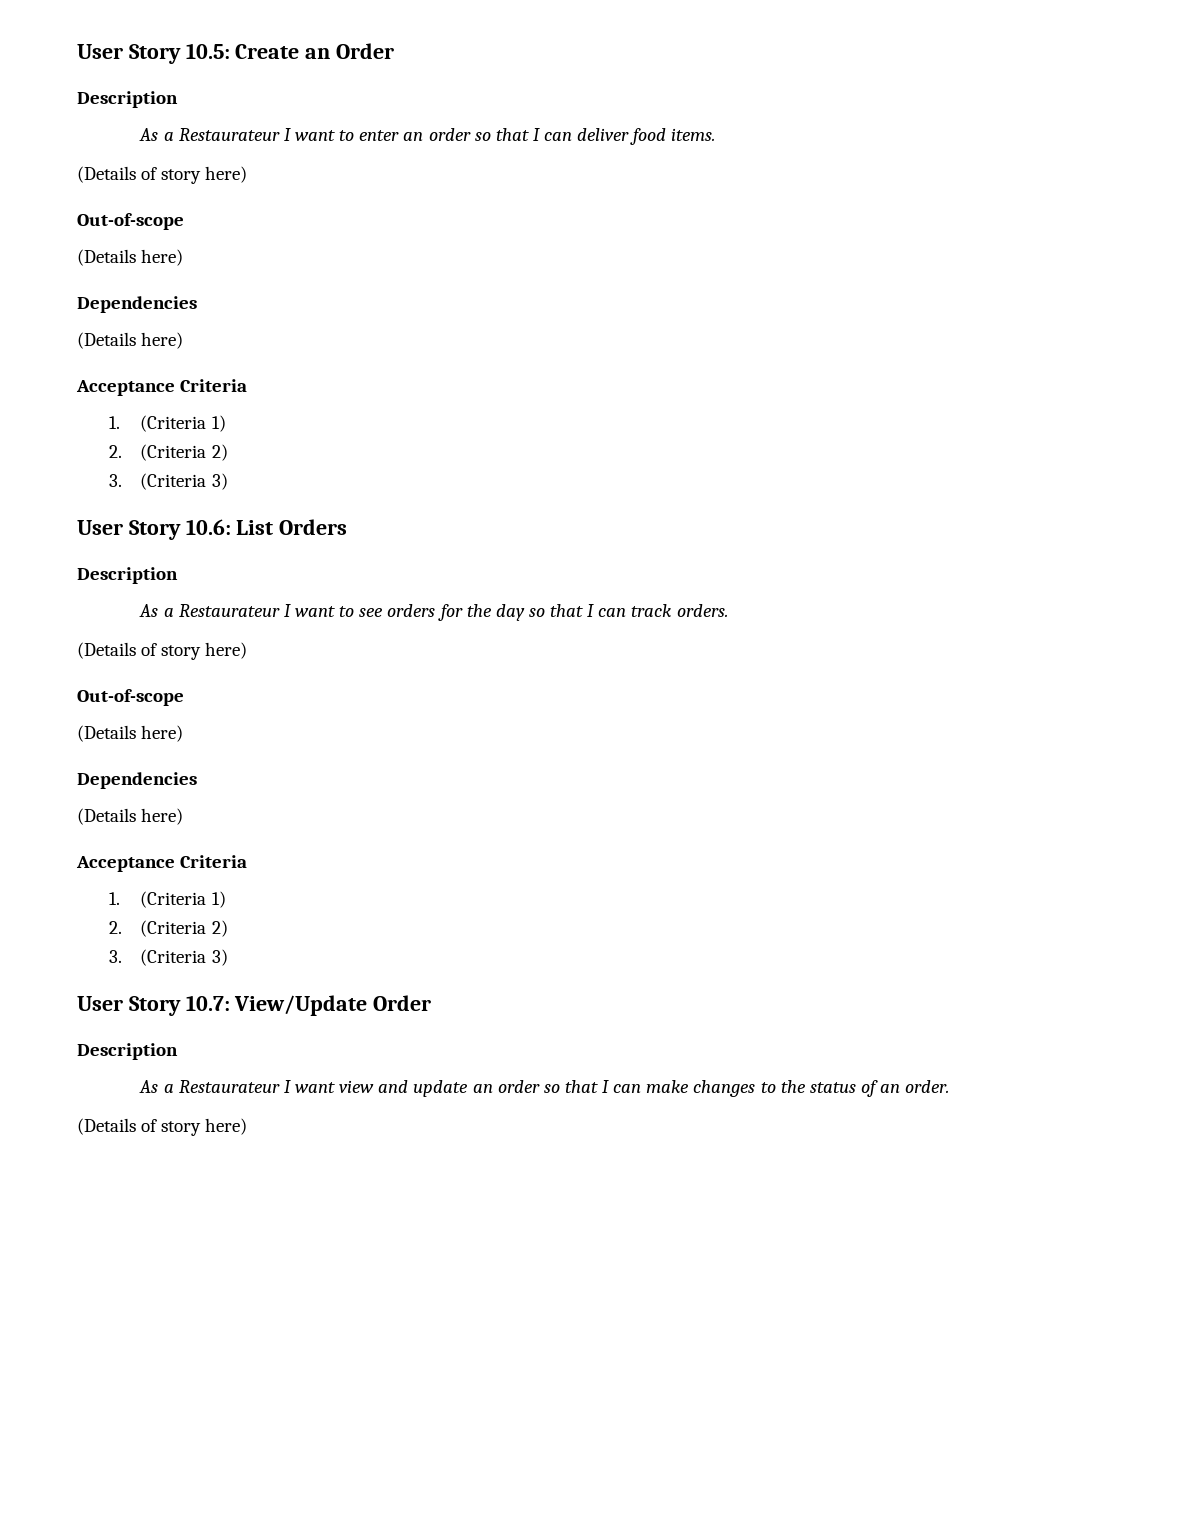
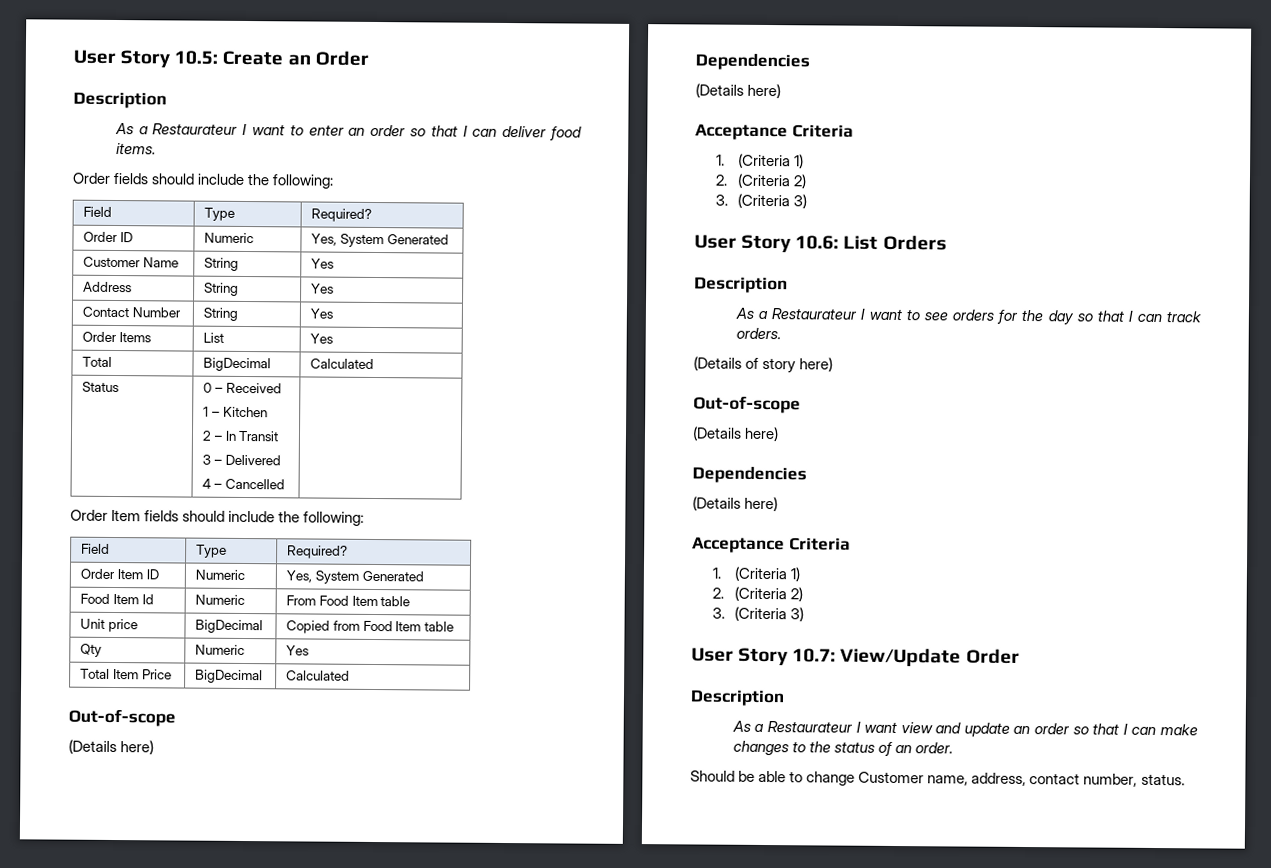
  As a Restaurateur I want to enter an order so that I can deliver food items.
- (Details of story here)
+ Order fields should include the following:
+ Field | Type | Required?
+ Order ID | Numeric | Yes, System Generated
+ Customer Name | String | Yes
+ Address | String | Yes
+ Contact Number | String | Yes
+ Order Items | List | Yes
+ Total | BigDecimal | Calculated
+ Status | 0 – Received
+ 1 – Kitchen
+ 2 – In Transit
+ 3 – Delivered
+ 4 – Cancelled |
+ Order Item fields should include the following:
+ Field | Type | Required?
+ Order Item ID | Numeric | Yes, System Generated
+ Food Item Id | Numeric | From Food Item table
+ Unit price | BigDecimal | Copied from Food Item table
+ Qty | Numeric | Yes
+ Total Item Price | BigDecimal | Calculated
  As a Restaurateur I want view and update an order so that I can make changes to the status of an order.
- (Details of story here)
+ Should be able to change Customer name, address, contact number, status.

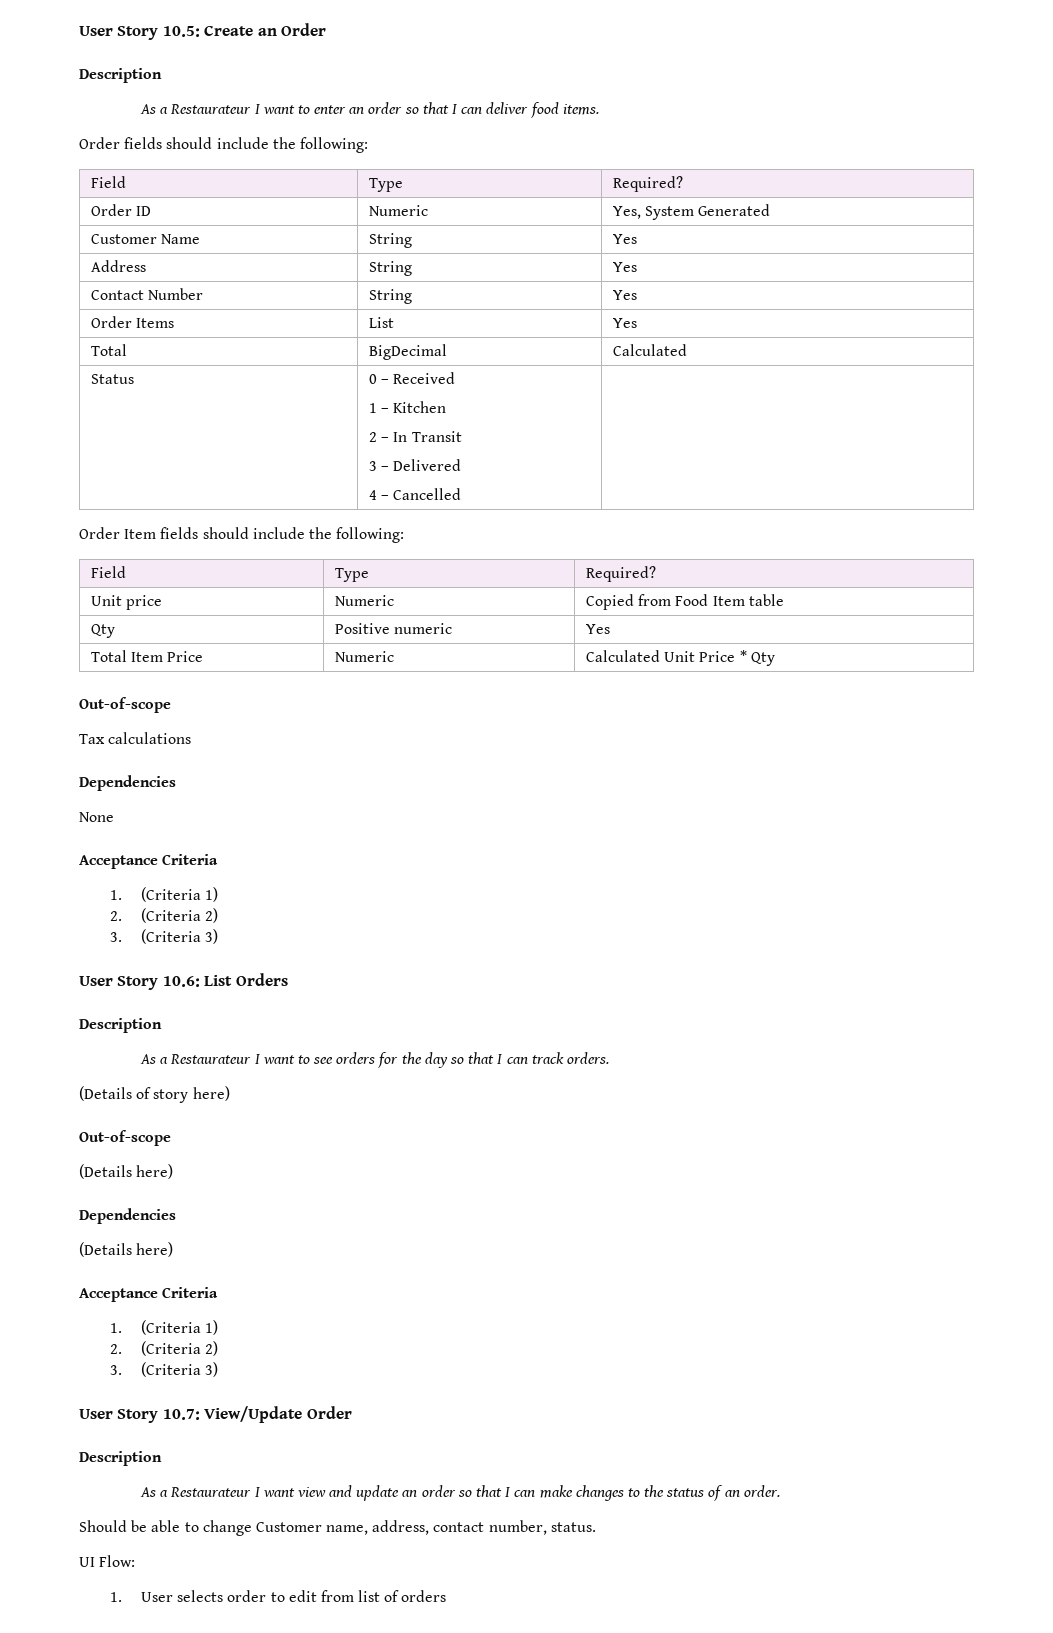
- Order Item ID | Numeric | Yes, System Generated
- Food Item Id | Numeric | From Food Item table
- Unit price | BigDecimal | Copied from Food Item table
+ Unit price | Numeric | Copied from Food Item table
- Qty | Numeric | Yes
+ Qty | Positive numeric | Yes
- Total Item Price | BigDecimal | Calculated
+ Total Item Price | Numeric | Calculated Unit Price * Qty
  Out-of-scope
- (Details here)
+ Tax calculations
  Dependencies
- (Details here)
+ None
+ UI Flow:
+ 1. User selects order to edit from list of orders

